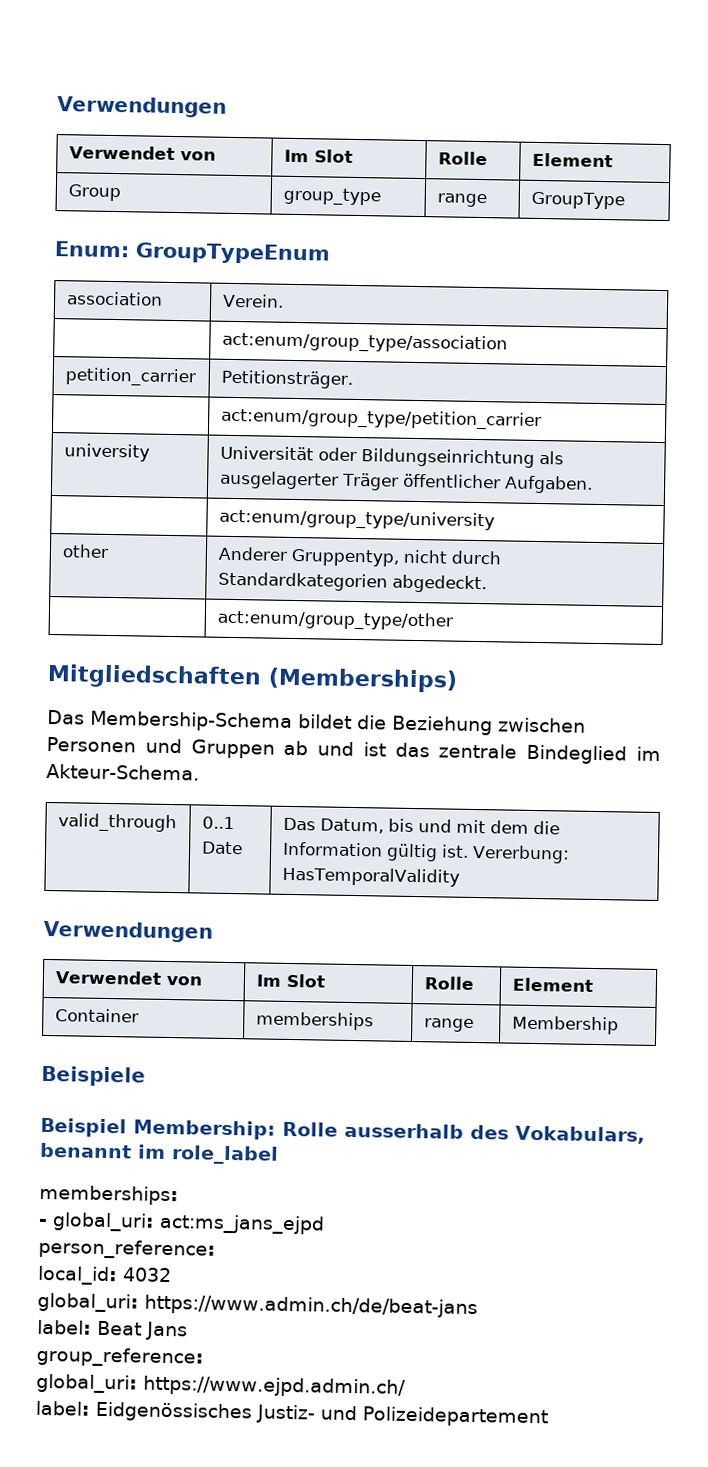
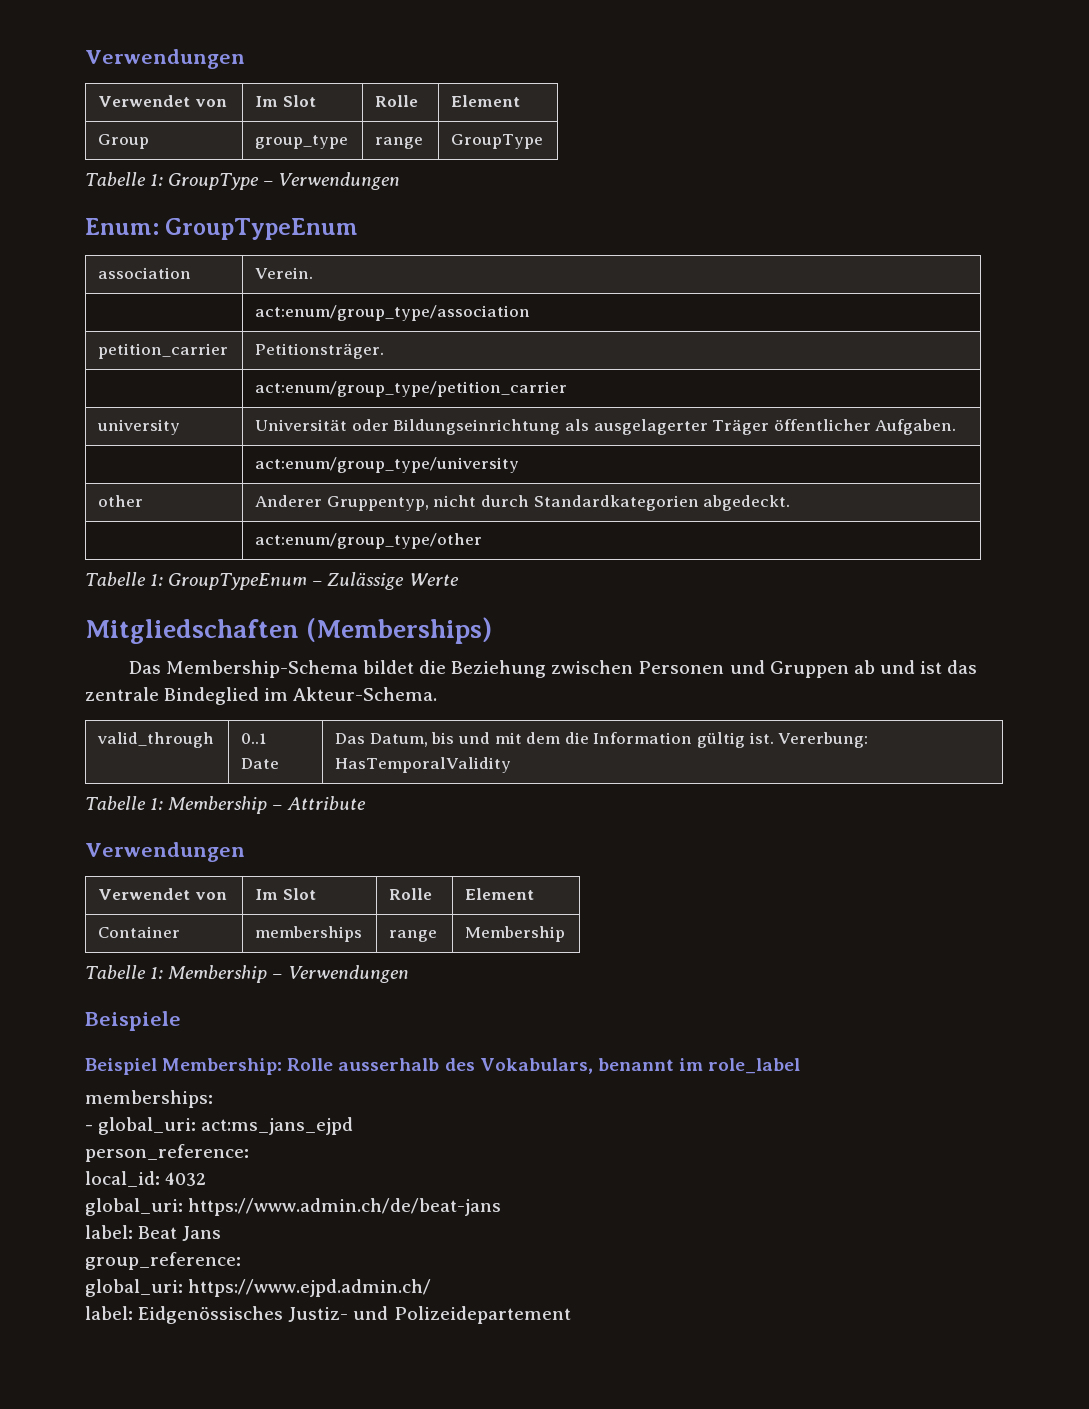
+ Tabelle 1: GroupType – Verwendungen
+ Tabelle 1: GroupTypeEnum – Zulässige Werte
+ Tabelle 1: Membership – Attribute
+ Tabelle 1: Membership – Verwendungen

